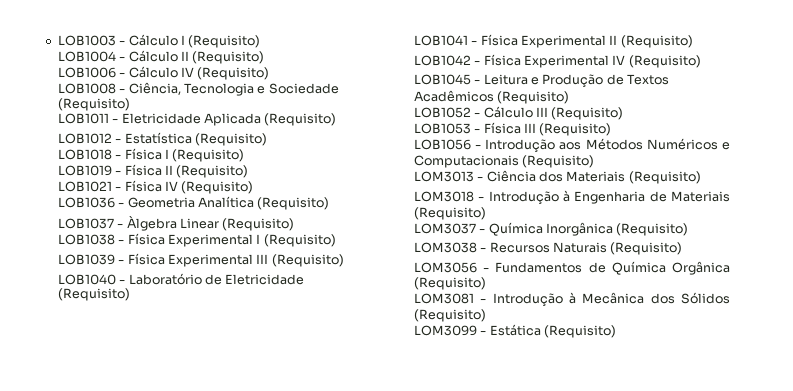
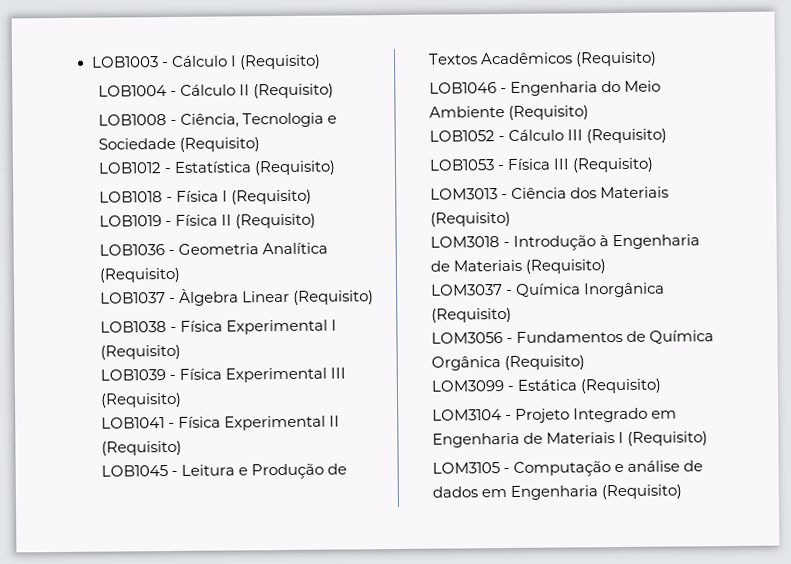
- LOB1006 - Cálculo IV (Requisito)
- LOB1011 - Eletricidade Aplicada (Requisito)
- LOB1021 - Física IV (Requisito)
- LOB1040 - Laboratório de Eletricidade (Requisito)
- LOB1042 - Física Experimental IV (Requisito)
+ LOB1046 - Engenharia do Meio Ambiente (Requisito)
- LOB1056 - Introdução aos Métodos Numéricos e Computacionais (Requisito)
- LOM3038 - Recursos Naturais (Requisito)
- LOM3081 - Introdução à Mecânica dos Sólidos (Requisito)
  LOM3099 - Estática (Requisito)
+ LOM3104 - Projeto Integrado em Engenharia de Materiais I (Requisito)
+ LOM3105 - Computação e análise de dados em Engenharia (Requisito)

